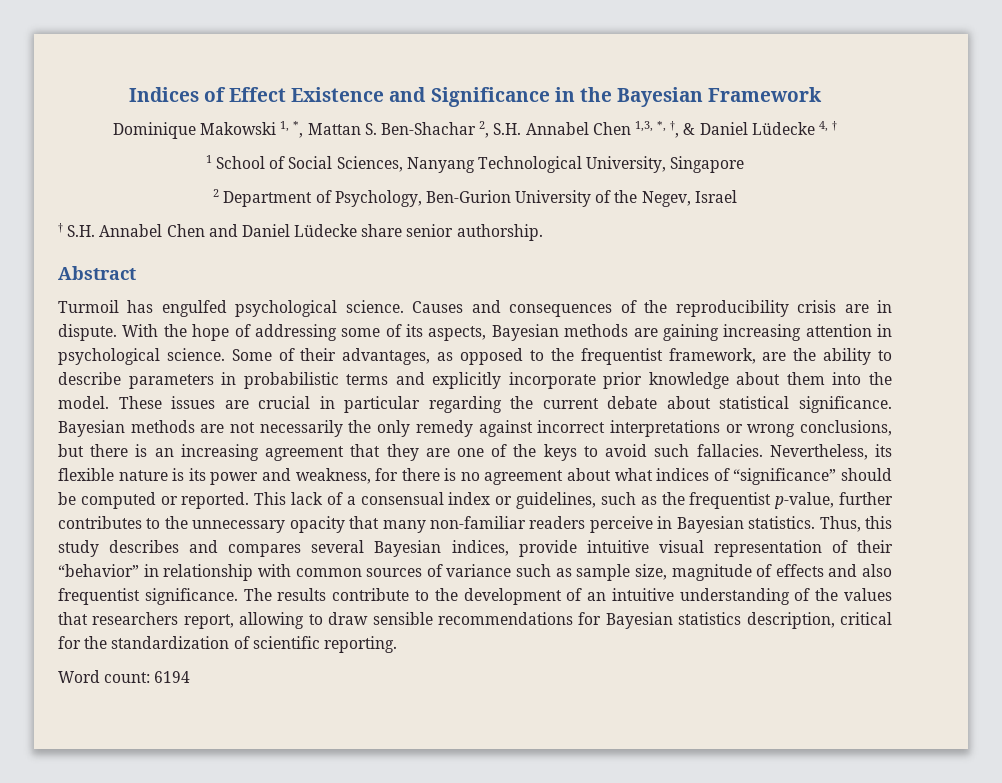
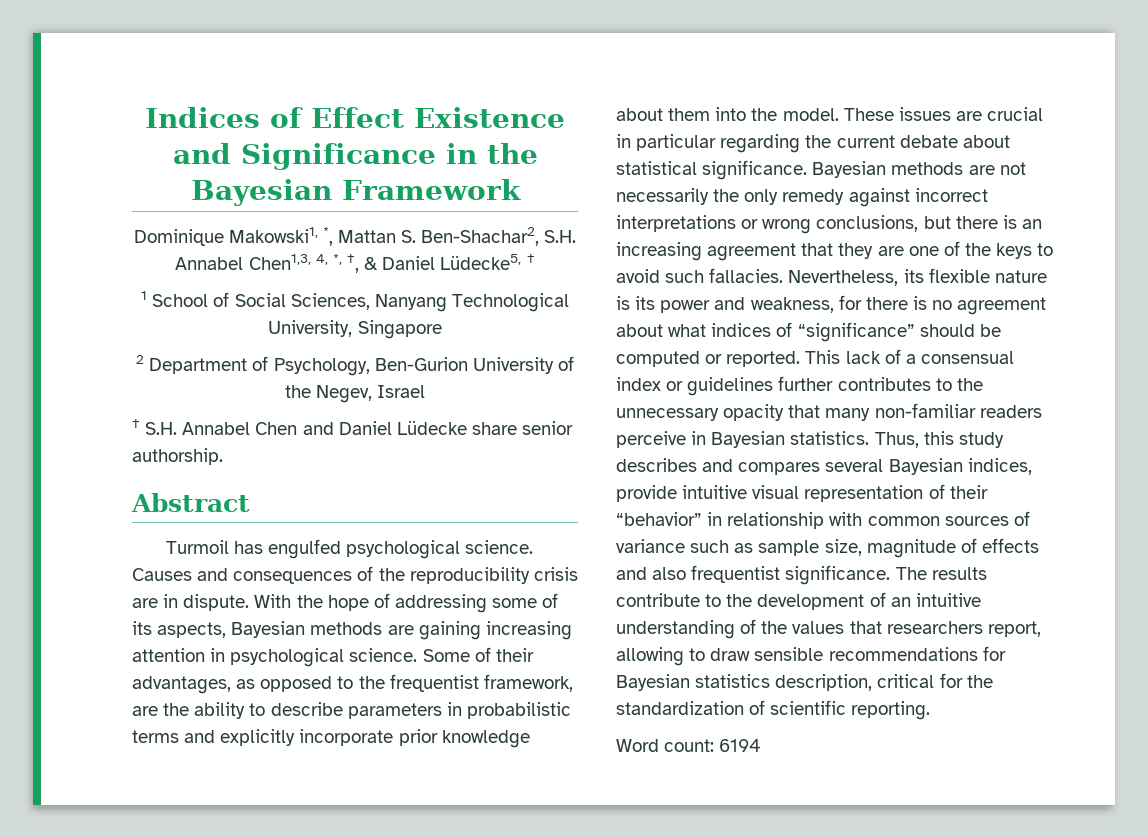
- Dominique Makowski 1, *, Mattan S. Ben-Shachar 2, S.H. Annabel Chen 1,3, *, †, & Daniel Lüdecke 4, †
+ Dominique Makowski1, *, Mattan S. Ben-Shachar2, S.H. Annabel Chen1,3, 4, *, †, & Daniel Lüdecke5, †
- This lack of a consensual index or guidelines, such as the frequentist p-value, further contributes to the unnecessary opacity that many non-familiar readers perceive in Bayesian statistics.
+ This lack of a consensual index or guidelines further contributes to the unnecessary opacity that many non-familiar readers perceive in Bayesian statistics.

